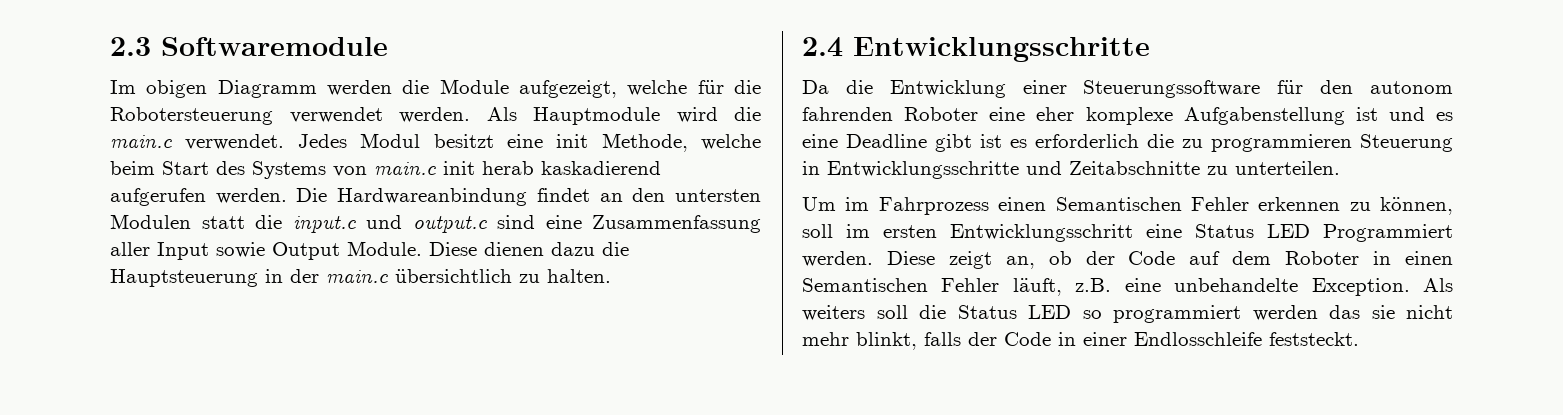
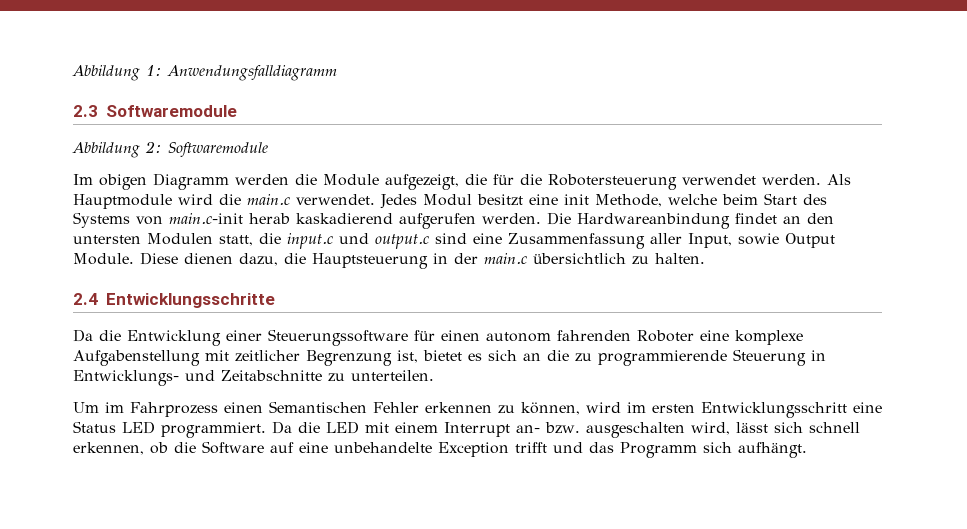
+ Abbildung 1: Anwendungsfalldiagramm
+ Abbildung 2: Softwaremodule
- Im obigen Diagramm werden die Module aufgezeigt, welche für die Robotersteuerung verwendet werden.
+ Im obigen Diagramm werden die Module aufgezeigt, die für die Robotersteuerung verwendet werden.
- Jedes Modul besitzt eine init Methode, welche beim Start des Systems von main.c init herab kaskadierend aufgerufen werden.
+ Jedes Modul besitzt eine init Methode, welche beim Start des Systems von main.c-init herab kaskadierend aufgerufen werden.
- Die Hardwareanbindung findet an den untersten Modulen statt die input.c und output.c sind eine Zusammenfassung aller Input sowie Output Module.
+ Die Hardwareanbindung findet an den untersten Modulen statt, die input.c und output.c sind eine Zusammenfassung aller Input, sowie Output Module.
- Diese dienen dazu die Hauptsteuerung in der main.c übersichtlich zu halten.
+ Diese dienen dazu, die Hauptsteuerung in der main.c übersichtlich zu halten.
- Da die Entwicklung einer Steuerungssoftware für den autonom fahrenden Roboter eine eher komplexe Aufgabenstellung ist und es eine Deadline gibt ist es erforderlich die zu programmieren Steuerung in Entwicklungsschritte und Zeitabschnitte zu unterteilen.
+ Da die Entwicklung einer Steuerungssoftware für einen autonom fahrenden Roboter eine komplexe Aufgabenstellung mit zeitlicher Begrenzung ist, bietet es sich an die zu programmierende Steuerung in Entwicklungs- und Zeitabschnitte zu unterteilen.
- Um im Fahrprozess einen Semantischen Fehler erkennen zu können, soll im ersten Entwicklungsschritt eine Status LED Programmiert werden. Diese zeigt an, ob der Code auf dem Roboter in einen Semantischen Fehler läuft, z.B. eine unbehandelte Exception. Als weiters soll die Status LED so programmiert werden das sie nicht mehr blinkt, falls der Code in einer Endlosschleife feststeckt.
+ Um im Fahrprozess einen Semantischen Fehler erkennen zu können, wird im ersten Entwicklungsschritt eine Status LED programmiert. Da die LED mit einem Interrupt an- bzw. ausgeschalten wird, lässt sich schnell erkennen, ob die Software auf eine unbehandelte Exception trifft und das Programm sich aufhängt.

